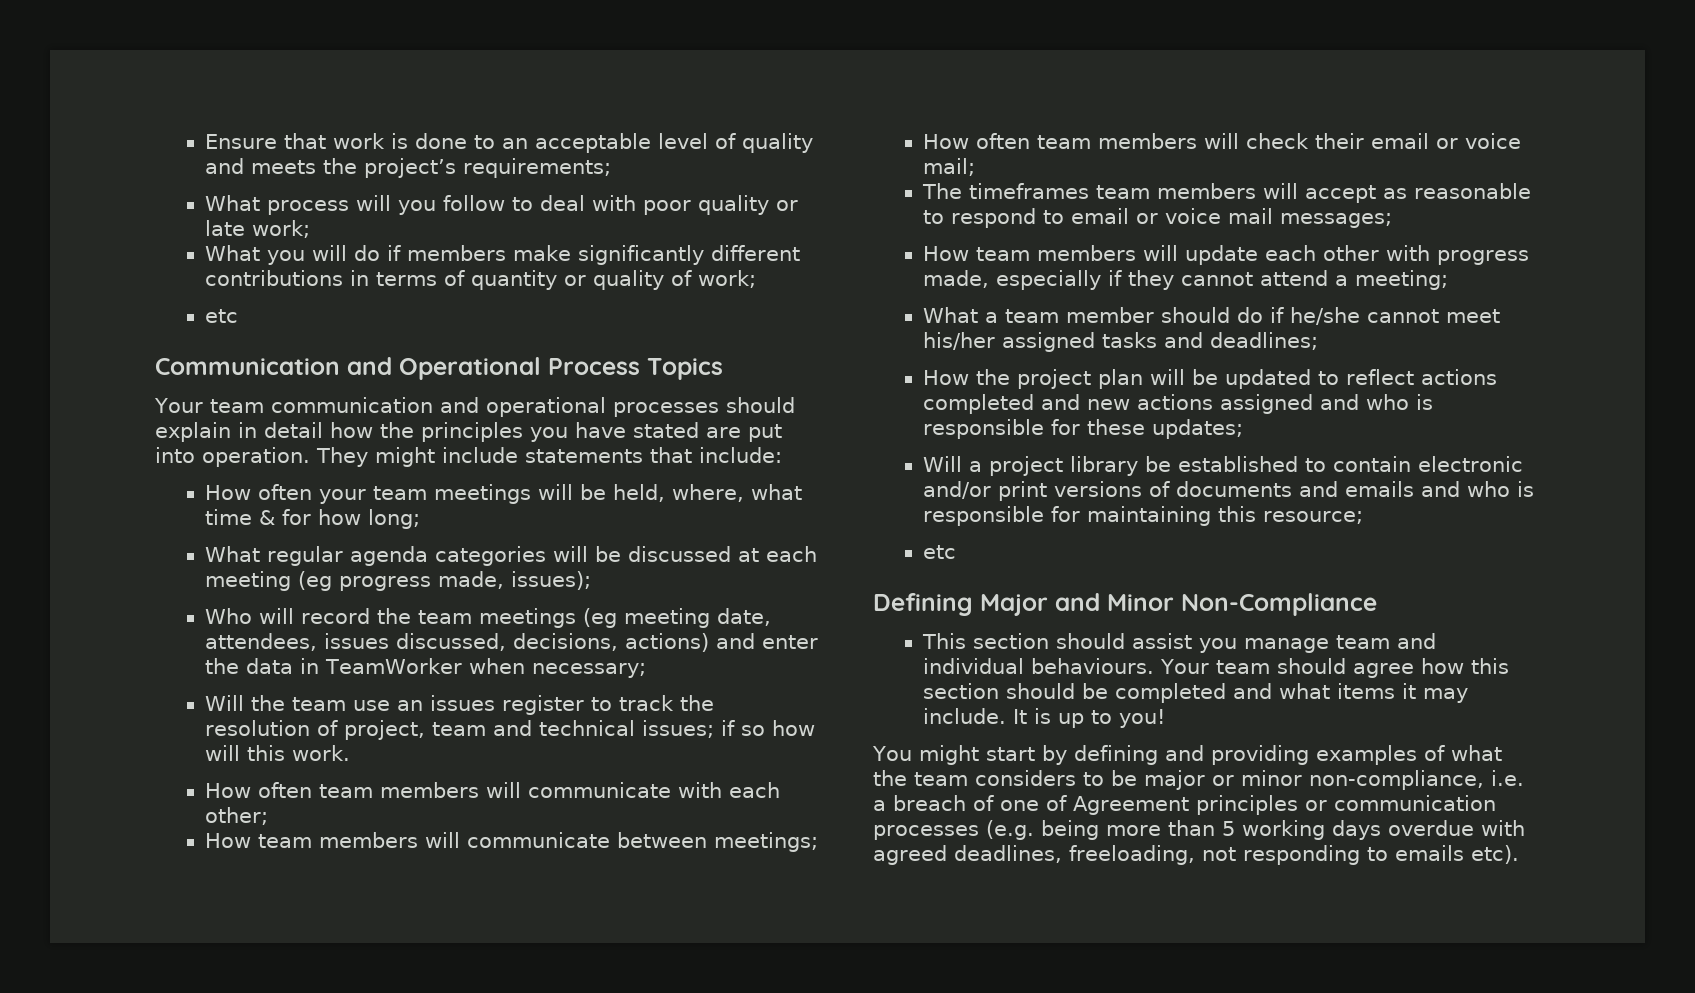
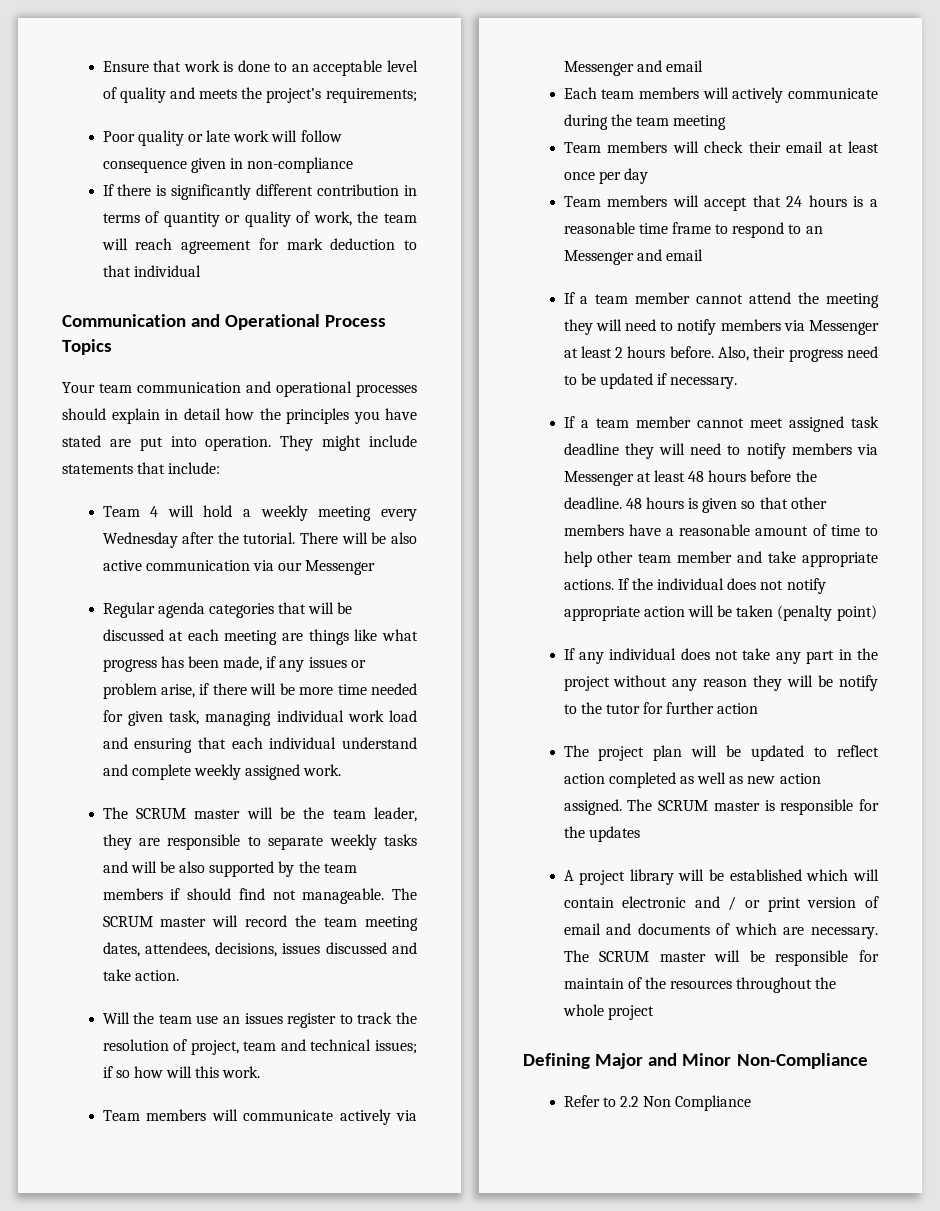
- What process will you follow to deal with poor quality or late work;
- What you will do if members make significantly different contributions in terms of quantity or quality of work;
- etc
+ Poor quality or late work will follow consequence given in non-compliance
+ If there is significantly different contribution in terms of quantity or quality of work, the team will reach agreement for mark deduction to that individual
- How often your team meetings will be held, where, what time & for how long;
- What regular agenda categories will be discussed at each meeting (eg progress made, issues);
- Who will record the team meetings (eg meeting date, attendees, issues discussed, decisions, actions) and enter the data in TeamWorker when necessary;
+ Team 4 will hold a weekly meeting every Wednesday after the tutorial. There will be also active communication via our Messenger
+ Regular agenda categories that will be discussed at each meeting are things like what progress has been made, if any issues or problem arise, if there will be more time needed for given task, managing individual work load and ensuring that each individual understand and complete weekly assigned work.
+ The SCRUM master will be the team leader, they are responsible to separate weekly tasks and will be also supported by the team members if should find not manageable. The SCRUM master will record the team meeting dates, attendees, decisions, issues discussed and take action.
- How often team members will communicate with each other;
- How team members will communicate between meetings;
- How often team members will check their email or voice mail;
- The timeframes team members will accept as reasonable to respond to email or voice mail messages;
- How team members will update each other with progress made, especially if they cannot attend a meeting;
- What a team member should do if he/she cannot meet his/her assigned tasks and deadlines;
- How the project plan will be updated to reflect actions completed and new actions assigned and who is responsible for these updates;
- Will a project library be established to contain electronic and/or print versions of documents and emails and who is responsible for maintaining this resource;
- etc
+ Team members will communicate actively via Messenger and email
+ Each team members will actively communicate during the team meeting
+ Team members will check their email at least once per day
+ Team members will accept that 24 hours is a reasonable time frame to respond to an Messenger and email
+ If a team member cannot attend the meeting they will need to notify members via Messenger at least 2 hours before. Also, their progress need to be updated if necessary.
+ If a team member cannot meet assigned task deadline they will need to notify members via Messenger at least 48 hours before the deadline. 48 hours is given so that other members have a reasonable amount of time to help other team member and take appropriate actions. If the individual does not notify appropriate action will be taken (penalty point)
+ If any individual does not take any part in the project without any reason they will be notify to the tutor for further action
+ The project plan will be updated to reflect action completed as well as new action assigned. The SCRUM master is responsible for the updates
+ A project library will be established which will contain electronic and / or print version of email and documents of which are necessary. The SCRUM master will be responsible for maintain of the resources throughout the whole project
- This section should assist you manage team and individual behaviours. Your team should agree how this section should be completed and what items it may include. It is up to you!
- You might start by defining and providing examples of what the team considers to be major or minor non-compliance, i.e. a breach of one of Agreement principles or communication processes (e.g. being more than 5 working days overdue with agreed deadlines, freeloading, not responding to emails etc).
+ Refer to 2.2 Non Compliance

